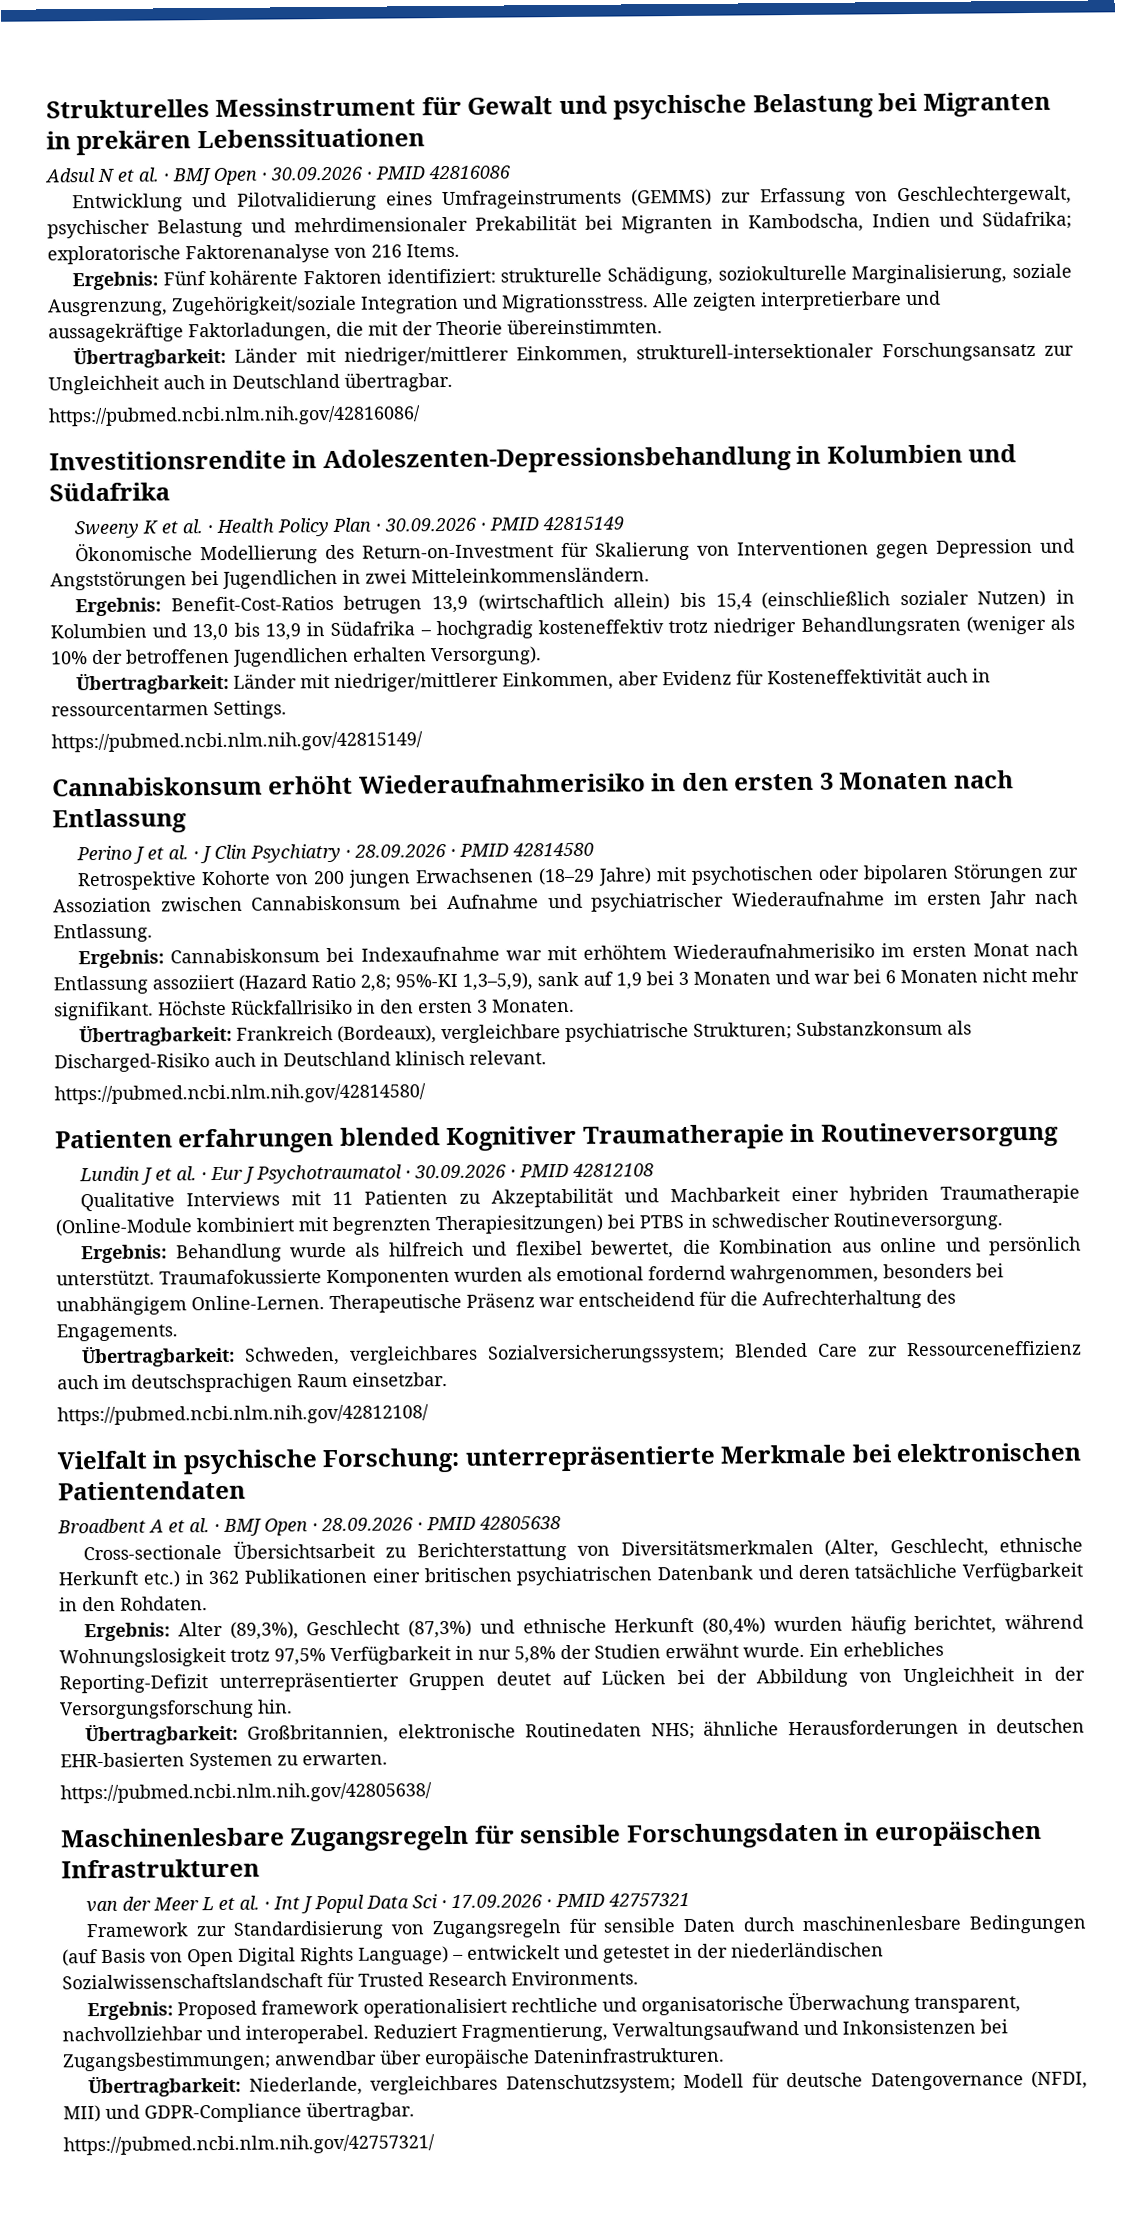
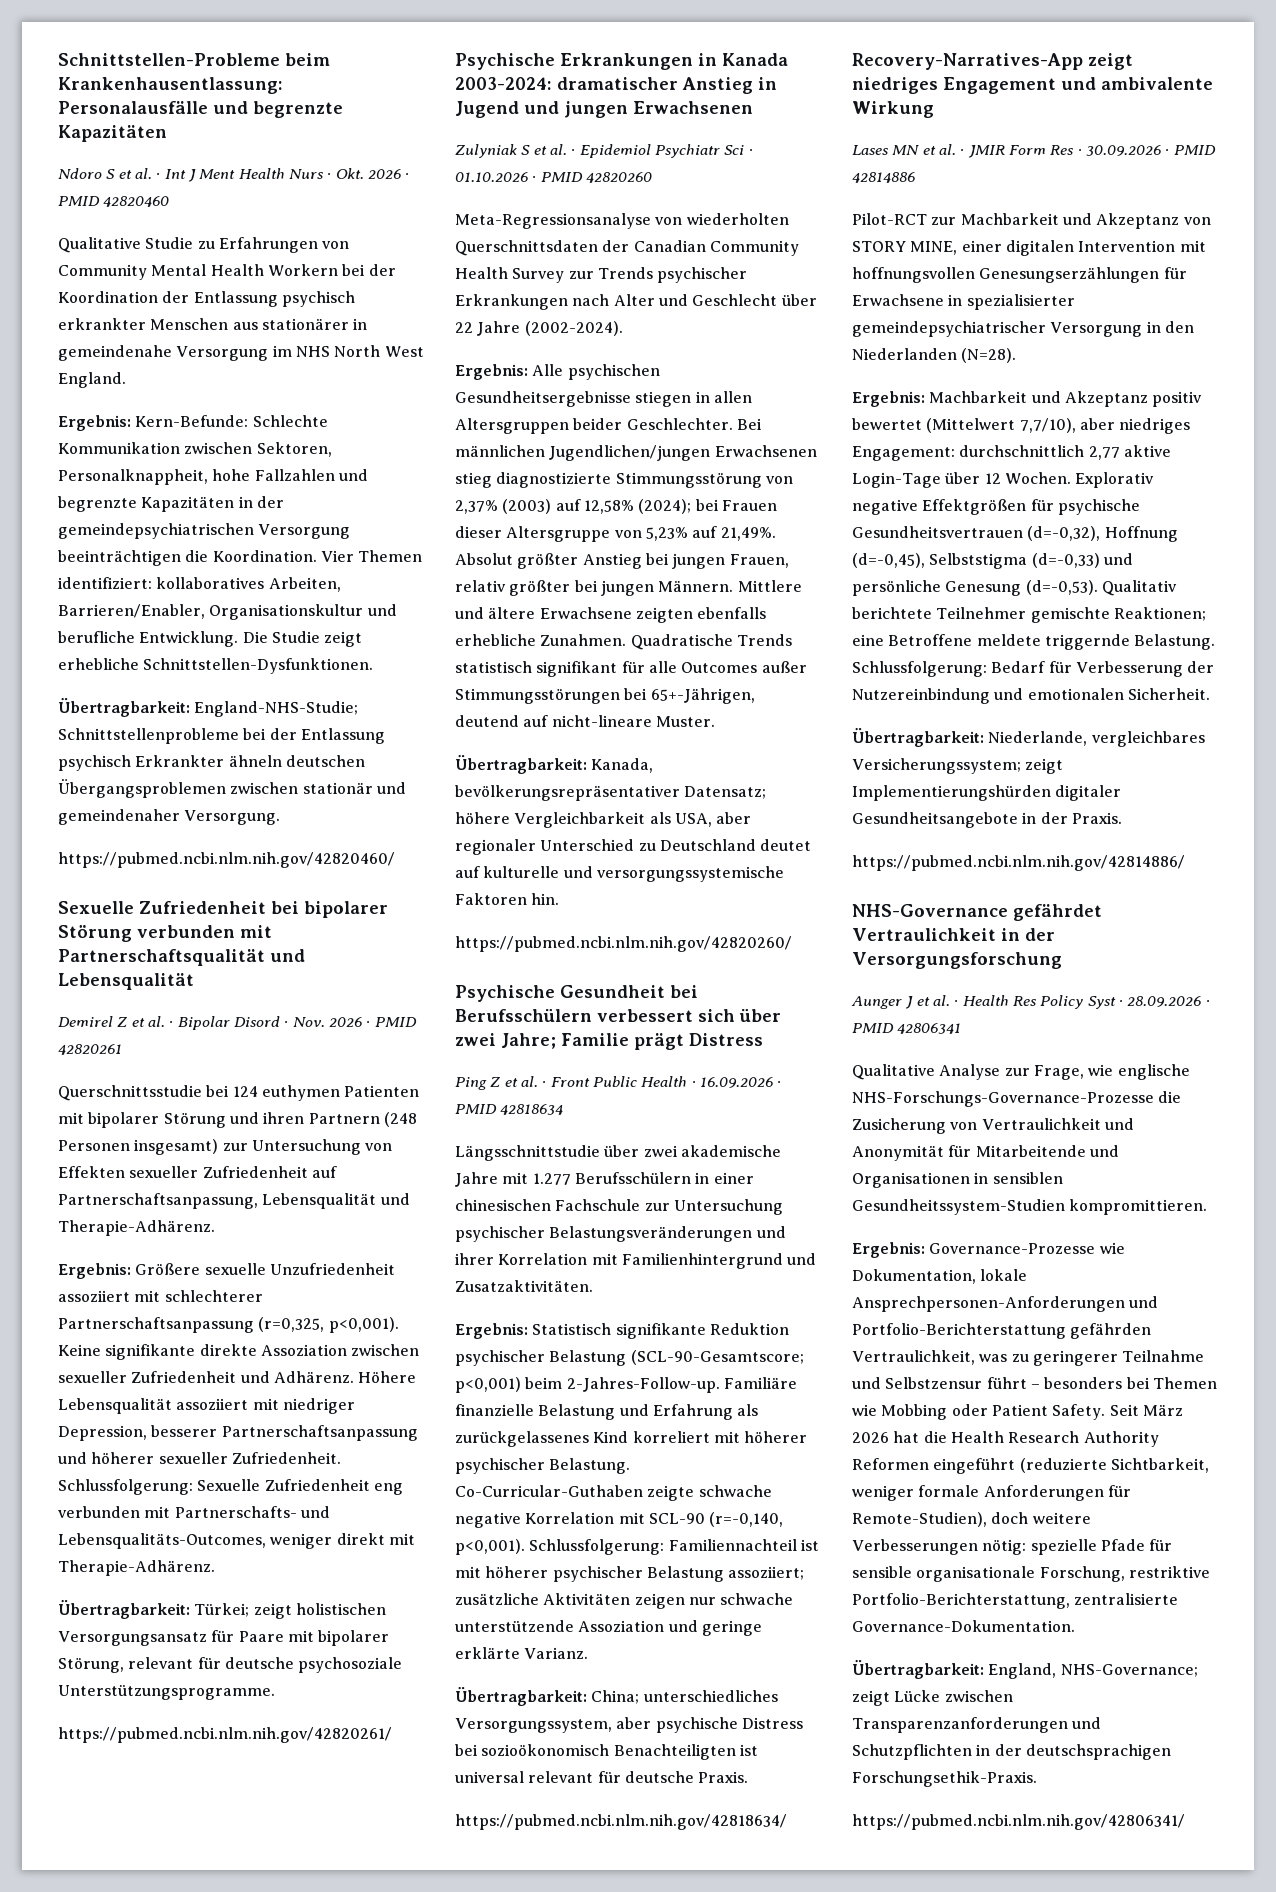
- Strukturelles Messinstrument für Gewalt und psychische Belastung bei Migranten in prekären Lebenssituationen
- Adsul N et al. · BMJ Open · 30.09.2026 · PMID 42816086
- Entwicklung und Pilotvalidierung eines Umfrageinstruments (GEMMS) zur Erfassung von Geschlechtergewalt, psychischer Belastung und mehrdimensionaler Prekabilität bei Migranten in Kambodscha, Indien und Südafrika; exploratorische Faktorenanalyse von 216 Items.
- Ergebnis: Fünf kohärente Faktoren identifiziert: strukturelle Schädigung, soziokulturelle Marginalisierung, soziale Ausgrenzung, Zugehörigkeit/soziale Integration und Migrationsstress. Alle zeigten interpretierbare und aussagekräftige Faktorladungen, die mit der Theorie übereinstimmten.
- Übertragbarkeit: Länder mit niedriger/mittlerer Einkommen, strukturell-intersektionaler Forschungsansatz zur Ungleichheit auch in Deutschland übertragbar.
- https://pubmed.ncbi.nlm.nih.gov/42816086/
- Investitionsrendite in Adoleszenten-Depressionsbehandlung in Kolumbien und Südafrika
- Sweeny K et al. · Health Policy Plan · 30.09.2026 · PMID 42815149
- Ökonomische Modellierung des Return-on-Investment für Skalierung von Interventionen gegen Depression und Angststörungen bei Jugendlichen in zwei Mitteleinkommensländern.
- Ergebnis: Benefit-Cost-Ratios betrugen 13,9 (wirtschaftlich allein) bis 15,4 (einschließlich sozialer Nutzen) in Kolumbien und 13,0 bis 13,9 in Südafrika – hochgradig kosteneffektiv trotz niedriger Behandlungsraten (weniger als 10% der betroffenen Jugendlichen erhalten Versorgung).
- Übertragbarkeit: Länder mit niedriger/mittlerer Einkommen, aber Evidenz für Kosteneffektivität auch in ressourcentarmen Settings.
- https://pubmed.ncbi.nlm.nih.gov/42815149/
- Cannabiskonsum erhöht Wiederaufnahmerisiko in den ersten 3 Monaten nach Entlassung
- Perino J et al. · J Clin Psychiatry · 28.09.2026 · PMID 42814580
- Retrospektive Kohorte von 200 jungen Erwachsenen (18–29 Jahre) mit psychotischen oder bipolaren Störungen zur Assoziation zwischen Cannabiskonsum bei Aufnahme und psychiatrischer Wiederaufnahme im ersten Jahr nach Entlassung.
- Ergebnis: Cannabiskonsum bei Indexaufnahme war mit erhöhtem Wiederaufnahmerisiko im ersten Monat nach Entlassung assoziiert (Hazard Ratio 2,8; 95%-KI 1,3–5,9), sank auf 1,9 bei 3 Monaten und war bei 6 Monaten nicht mehr signifikant. Höchste Rückfallrisiko in den ersten 3 Monaten.
- Übertragbarkeit: Frankreich (Bordeaux), vergleichbare psychiatrische Strukturen; Substanzkonsum als Discharged-Risiko auch in Deutschland klinisch relevant.
- https://pubmed.ncbi.nlm.nih.gov/42814580/
- Patienten erfahrungen blended Kognitiver Traumatherapie in Routineversorgung
- Lundin J et al. · Eur J Psychotraumatol · 30.09.2026 · PMID 42812108
- Qualitative Interviews mit 11 Patienten zu Akzeptabilität und Machbarkeit einer hybriden Traumatherapie (Online-Module kombiniert mit begrenzten Therapiesitzungen) bei PTBS in schwedischer Routineversorgung.
- Ergebnis: Behandlung wurde als hilfreich und flexibel bewertet, die Kombination aus online und persönlich unterstützt. Traumafokussierte Komponenten wurden als emotional fordernd wahrgenommen, besonders bei unabhängigem Online-Lernen. Therapeutische Präsenz war entscheidend für die Aufrechterhaltung des Engagements.
- Übertragbarkeit: Schweden, vergleichbares Sozialversicherungssystem; Blended Care zur Ressourceneffizienz auch im deutschsprachigen Raum einsetzbar.
- https://pubmed.ncbi.nlm.nih.gov/42812108/
- Vielfalt in psychische Forschung: unterrepräsentierte Merkmale bei elektronischen Patientendaten
- Broadbent A et al. · BMJ Open · 28.09.2026 · PMID 42805638
- Cross-sectionale Übersichtsarbeit zu Berichterstattung von Diversitätsmerkmalen (Alter, Geschlecht, ethnische Herkunft etc.) in 362 Publikationen einer britischen psychiatrischen Datenbank und deren tatsächliche Verfügbarkeit in den Rohdaten.
- Ergebnis: Alter (89,3%), Geschlecht (87,3%) und ethnische Herkunft (80,4%) wurden häufig berichtet, während Wohnungslosigkeit trotz 97,5% Verfügbarkeit in nur 5,8% der Studien erwähnt wurde. Ein erhebliches Reporting-Defizit unterrepräsentierter Gruppen deutet auf Lücken bei der Abbildung von Ungleichheit in der Versorgungsforschung hin.
- Übertragbarkeit: Großbritannien, elektronische Routinedaten NHS; ähnliche Herausforderungen in deutschen EHR-basierten Systemen zu erwarten.
- https://pubmed.ncbi.nlm.nih.gov/42805638/
- Maschinenlesbare Zugangsregeln für sensible Forschungsdaten in europäischen Infrastrukturen
- van der Meer L et al. · Int J Popul Data Sci · 17.09.2026 · PMID 42757321
- Framework zur Standardisierung von Zugangsregeln für sensible Daten durch maschinenlesbare Bedingungen (auf Basis von Open Digital Rights Language) – entwickelt und getestet in der niederländischen Sozialwissenschaftslandschaft für Trusted Research Environments.
- Ergebnis: Proposed framework operationalisiert rechtliche und organisatorische Überwachung transparent, nachvollziehbar und interoperabel. Reduziert Fragmentierung, Verwaltungsaufwand und Inkonsistenzen bei Zugangsbestimmungen; anwendbar über europäische Dateninfrastrukturen.
- Übertragbarkeit: Niederlande, vergleichbares Datenschutzsystem; Modell für deutsche Datengovernance (NFDI, MII) und GDPR-Compliance übertragbar.
- https://pubmed.ncbi.nlm.nih.gov/42757321/
+ Schnittstellen-Probleme beim Krankenhausentlassung: Personalausfälle und begrenzte Kapazitäten
+ Ndoro S et al. · Int J Ment Health Nurs · Okt. 2026 · PMID 42820460
+ Qualitative Studie zu Erfahrungen von Community Mental Health Workern bei der Koordination der Entlassung psychisch erkrankter Menschen aus stationärer in gemeindenahe Versorgung im NHS North West England.
+ Ergebnis: Kern-Befunde: Schlechte Kommunikation zwischen Sektoren, Personalknappheit, hohe Fallzahlen und begrenzte Kapazitäten in der gemeindepsychiatrischen Versorgung beeinträchtigen die Koordination. Vier Themen identifiziert: kollaboratives Arbeiten, Barrieren/Enabler, Organisationskultur und berufliche Entwicklung. Die Studie zeigt erhebliche Schnittstellen-Dysfunktionen.
+ Übertragbarkeit: England-NHS-Studie; Schnittstellenprobleme bei der Entlassung psychisch Erkrankter ähneln deutschen Übergangsproblemen zwischen stationär und gemeindenaher Versorgung.
+ https://pubmed.ncbi.nlm.nih.gov/42820460/
+ Sexuelle Zufriedenheit bei bipolarer Störung verbunden mit Partnerschaftsqualität und Lebensqualität
+ Demirel Z et al. · Bipolar Disord · Nov. 2026 · PMID 42820261
+ Querschnittsstudie bei 124 euthymen Patienten mit bipolarer Störung und ihren Partnern (248 Personen insgesamt) zur Untersuchung von Effekten sexueller Zufriedenheit auf Partnerschaftsanpassung, Lebensqualität und Therapie-Adhärenz.
+ Ergebnis: Größere sexuelle Unzufriedenheit assoziiert mit schlechterer Partnerschaftsanpassung (r=0,325, p<0,001). Keine signifikante direkte Assoziation zwischen sexueller Zufriedenheit und Adhärenz. Höhere Lebensqualität assoziiert mit niedriger Depression, besserer Partnerschaftsanpassung und höherer sexueller Zufriedenheit. Schlussfolgerung: Sexuelle Zufriedenheit eng verbunden mit Partnerschafts- und Lebensqualitäts-Outcomes, weniger direkt mit Therapie-Adhärenz.
+ Übertragbarkeit: Türkei; zeigt holistischen Versorgungsansatz für Paare mit bipolarer Störung, relevant für deutsche psychosoziale Unterstützungsprogramme.
+ https://pubmed.ncbi.nlm.nih.gov/42820261/
+ Psychische Erkrankungen in Kanada 2003-2024: dramatischer Anstieg in Jugend und jungen Erwachsenen
+ Zulyniak S et al. · Epidemiol Psychiatr Sci · 01.10.2026 · PMID 42820260
+ Meta-Regressionsanalyse von wiederholten Querschnittsdaten der Canadian Community Health Survey zur Trends psychischer Erkrankungen nach Alter und Geschlecht über 22 Jahre (2002-2024).
+ Ergebnis: Alle psychischen Gesundheitsergebnisse stiegen in allen Altersgruppen beider Geschlechter. Bei männlichen Jugendlichen/jungen Erwachsenen stieg diagnostizierte Stimmungsstörung von 2,37% (2003) auf 12,58% (2024); bei Frauen dieser Altersgruppe von 5,23% auf 21,49%. Absolut größter Anstieg bei jungen Frauen, relativ größter bei jungen Männern. Mittlere und ältere Erwachsene zeigten ebenfalls erhebliche Zunahmen. Quadratische Trends statistisch signifikant für alle Outcomes außer Stimmungsstörungen bei 65+-Jährigen, deutend auf nicht-lineare Muster.
+ Übertragbarkeit: Kanada, bevölkerungsrepräsentativer Datensatz; höhere Vergleichbarkeit als USA, aber regionaler Unterschied zu Deutschland deutet auf kulturelle und versorgungssystemische Faktoren hin.
+ https://pubmed.ncbi.nlm.nih.gov/42820260/
+ Psychische Gesundheit bei Berufsschülern verbessert sich über zwei Jahre; Familie prägt Distress
+ Ping Z et al. · Front Public Health · 16.09.2026 · PMID 42818634
+ Längsschnittstudie über zwei akademische Jahre mit 1.277 Berufsschülern in einer chinesischen Fachschule zur Untersuchung psychischer Belastungsveränderungen und ihrer Korrelation mit Familienhintergrund und Zusatzaktivitäten.
+ Ergebnis: Statistisch signifikante Reduktion psychischer Belastung (SCL-90-Gesamtscore; p<0,001) beim 2-Jahres-Follow-up. Familiäre finanzielle Belastung und Erfahrung als zurückgelassenes Kind korreliert mit höherer psychischer Belastung. Co-Curricular-Guthaben zeigte schwache negative Korrelation mit SCL-90 (r=-0,140, p<0,001). Schlussfolgerung: Familiennachteil ist mit höherer psychischer Belastung assoziiert; zusätzliche Aktivitäten zeigen nur schwache unterstützende Assoziation und geringe erklärte Varianz.
+ Übertragbarkeit: China; unterschiedliches Versorgungssystem, aber psychische Distress bei sozioökonomisch Benachteiligten ist universal relevant für deutsche Praxis.
+ https://pubmed.ncbi.nlm.nih.gov/42818634/
+ Recovery-Narratives-App zeigt niedriges Engagement und ambivalente Wirkung
+ Lases MN et al. · JMIR Form Res · 30.09.2026 · PMID 42814886
+ Pilot-RCT zur Machbarkeit und Akzeptanz von STORY MINE, einer digitalen Intervention mit hoffnungsvollen Genesungserzählungen für Erwachsene in spezialisierter gemeindepsychiatrischer Versorgung in den Niederlanden (N=28).
+ Ergebnis: Machbarkeit und Akzeptanz positiv bewertet (Mittelwert 7,7/10), aber niedriges Engagement: durchschnittlich 2,77 aktive Login-Tage über 12 Wochen. Explorativ negative Effektgrößen für psychische Gesundheitsvertrauen (d=-0,32), Hoffnung (d=-0,45), Selbststigma (d=-0,33) und persönliche Genesung (d=-0,53). Qualitativ berichtete Teilnehmer gemischte Reaktionen; eine Betroffene meldete triggernde Belastung. Schlussfolgerung: Bedarf für Verbesserung der Nutzereinbindung und emotionalen Sicherheit.
+ Übertragbarkeit: Niederlande, vergleichbares Versicherungssystem; zeigt Implementierungshürden digitaler Gesundheitsangebote in der Praxis.
+ https://pubmed.ncbi.nlm.nih.gov/42814886/
+ NHS-Governance gefährdet Vertraulichkeit in der Versorgungsforschung
+ Aunger J et al. · Health Res Policy Syst · 28.09.2026 · PMID 42806341
+ Qualitative Analyse zur Frage, wie englische NHS-Forschungs-Governance-Prozesse die Zusicherung von Vertraulichkeit und Anonymität für Mitarbeitende und Organisationen in sensiblen Gesundheitssystem-Studien kompromittieren.
+ Ergebnis: Governance-Prozesse wie Dokumentation, lokale Ansprechpersonen-Anforderungen und Portfolio-Berichterstattung gefährden Vertraulichkeit, was zu geringerer Teilnahme und Selbstzensur führt – besonders bei Themen wie Mobbing oder Patient Safety. Seit März 2026 hat die Health Research Authority Reformen eingeführt (reduzierte Sichtbarkeit, weniger formale Anforderungen für Remote-Studien), doch weitere Verbesserungen nötig: spezielle Pfade für sensible organisationale Forschung, restriktive Portfolio-Berichterstattung, zentralisierte Governance-Dokumentation.
+ Übertragbarkeit: England, NHS-Governance; zeigt Lücke zwischen Transparenzanforderungen und Schutzpflichten in der deutschsprachigen Forschungsethik-Praxis.
+ https://pubmed.ncbi.nlm.nih.gov/42806341/

